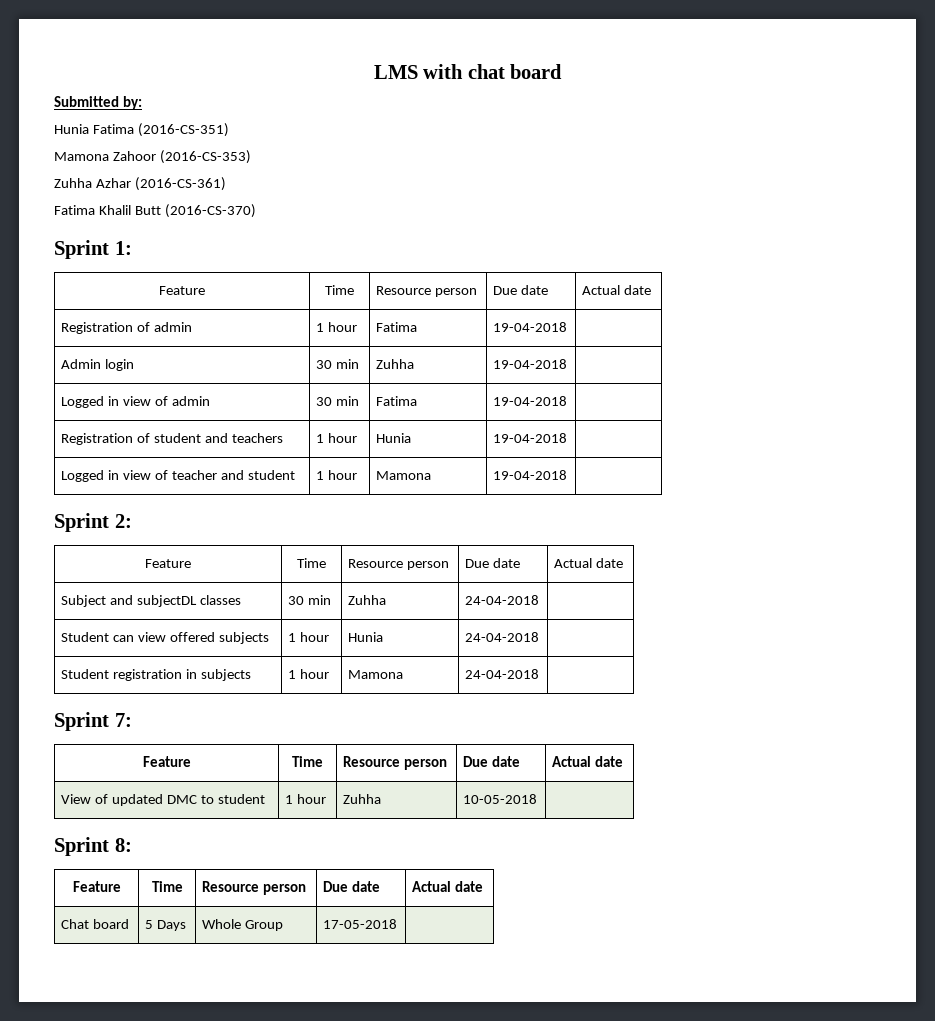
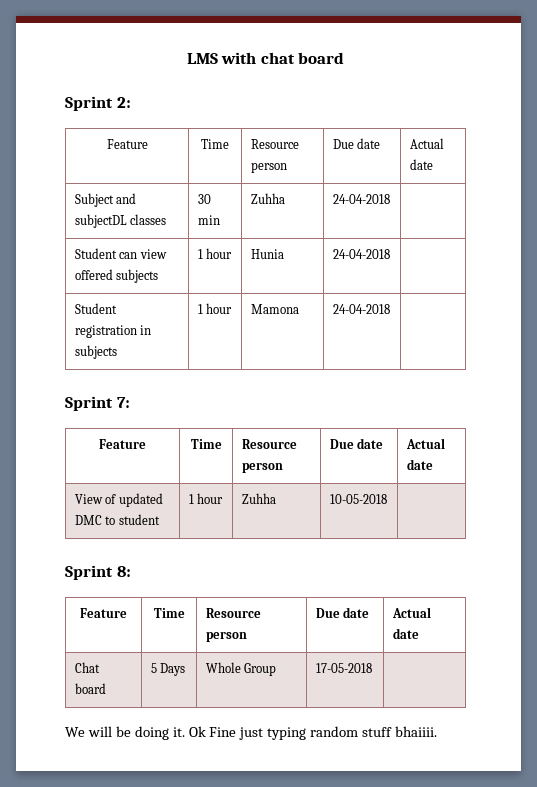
- Submitted by:
- Hunia Fatima (2016-CS-351)
- Mamona Zahoor (2016-CS-353)
- Zuhha Azhar (2016-CS-361)
- Fatima Khalil Butt (2016-CS-370)
- Sprint 1:
- Feature | Time | Resource person | Due date | Actual date
- Registration of admin | 1 hour | Fatima | 19-04-2018 |
- Admin login | 30 min | Zuhha | 19-04-2018 |
- Logged in view of admin | 30 min | Fatima | 19-04-2018 |
- Registration of student and teachers | 1 hour | Hunia | 19-04-2018 |
- Logged in view of teacher and student | 1 hour | Mamona | 19-04-2018 |
+ We will be doing it. Ok Fine just typing random stuff bhaiiii.

